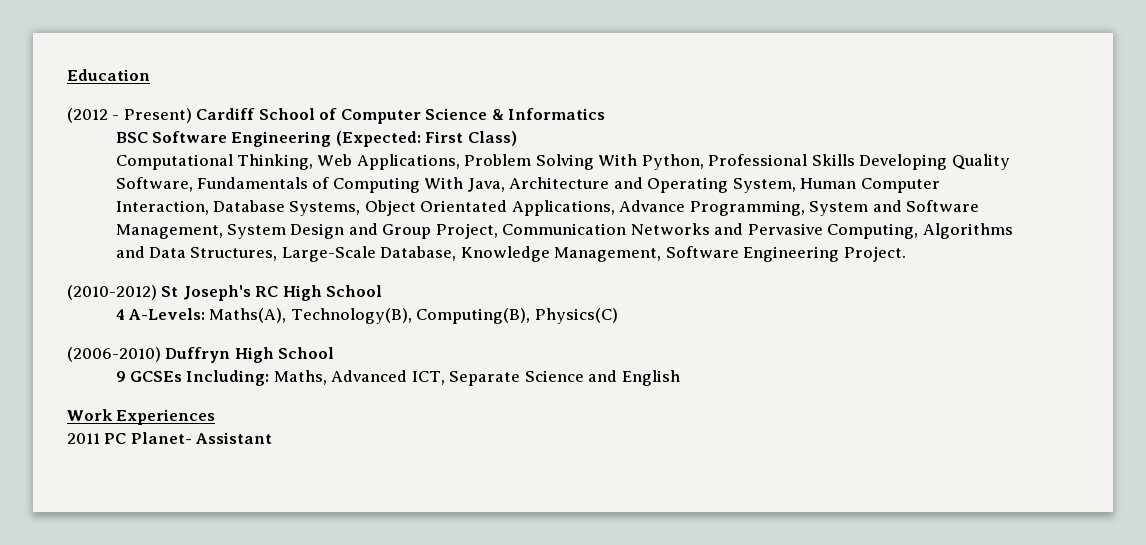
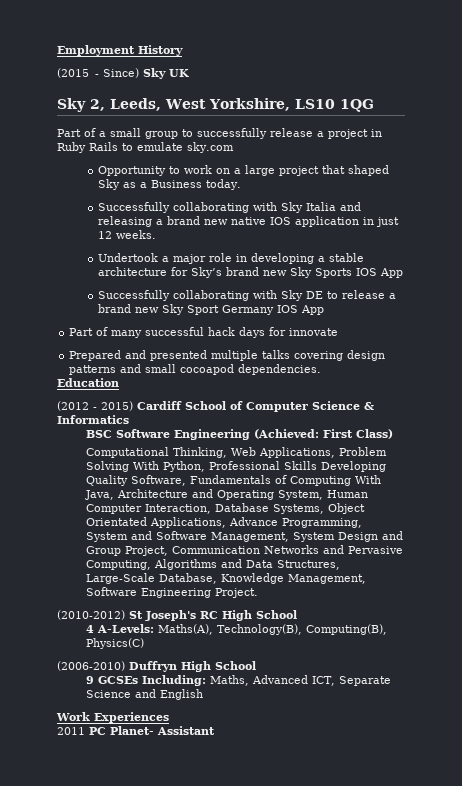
+ Employment History
+ (2015 - Since) Sky UK
+ Sky 2, Leeds, West Yorkshire, LS10 1QG
+ Part of a small group to successfully release a project in Ruby Rails to emulate sky.com
+ Opportunity to work on a large project that shaped Sky as a Business today.
+ Successfully collaborating with Sky Italia and releasing a brand new native IOS application in just 12 weeks.
+ Undertook a major role in developing a stable architecture for Sky’s brand new Sky Sports IOS App
+ Successfully collaborating with Sky DE to release a brand new Sky Sport Germany IOS App
+ Part of many successful hack days for innovate
+ Prepared and presented multiple talks covering design patterns and small cocoapod dependencies.
- (2012 - Present) Cardiff School of Computer Science & Informatics
+ (2012 - 2015) Cardiff School of Computer Science & Informatics
- BSC Software Engineering (Expected: First Class)
+ BSC Software Engineering (Achieved: First Class)

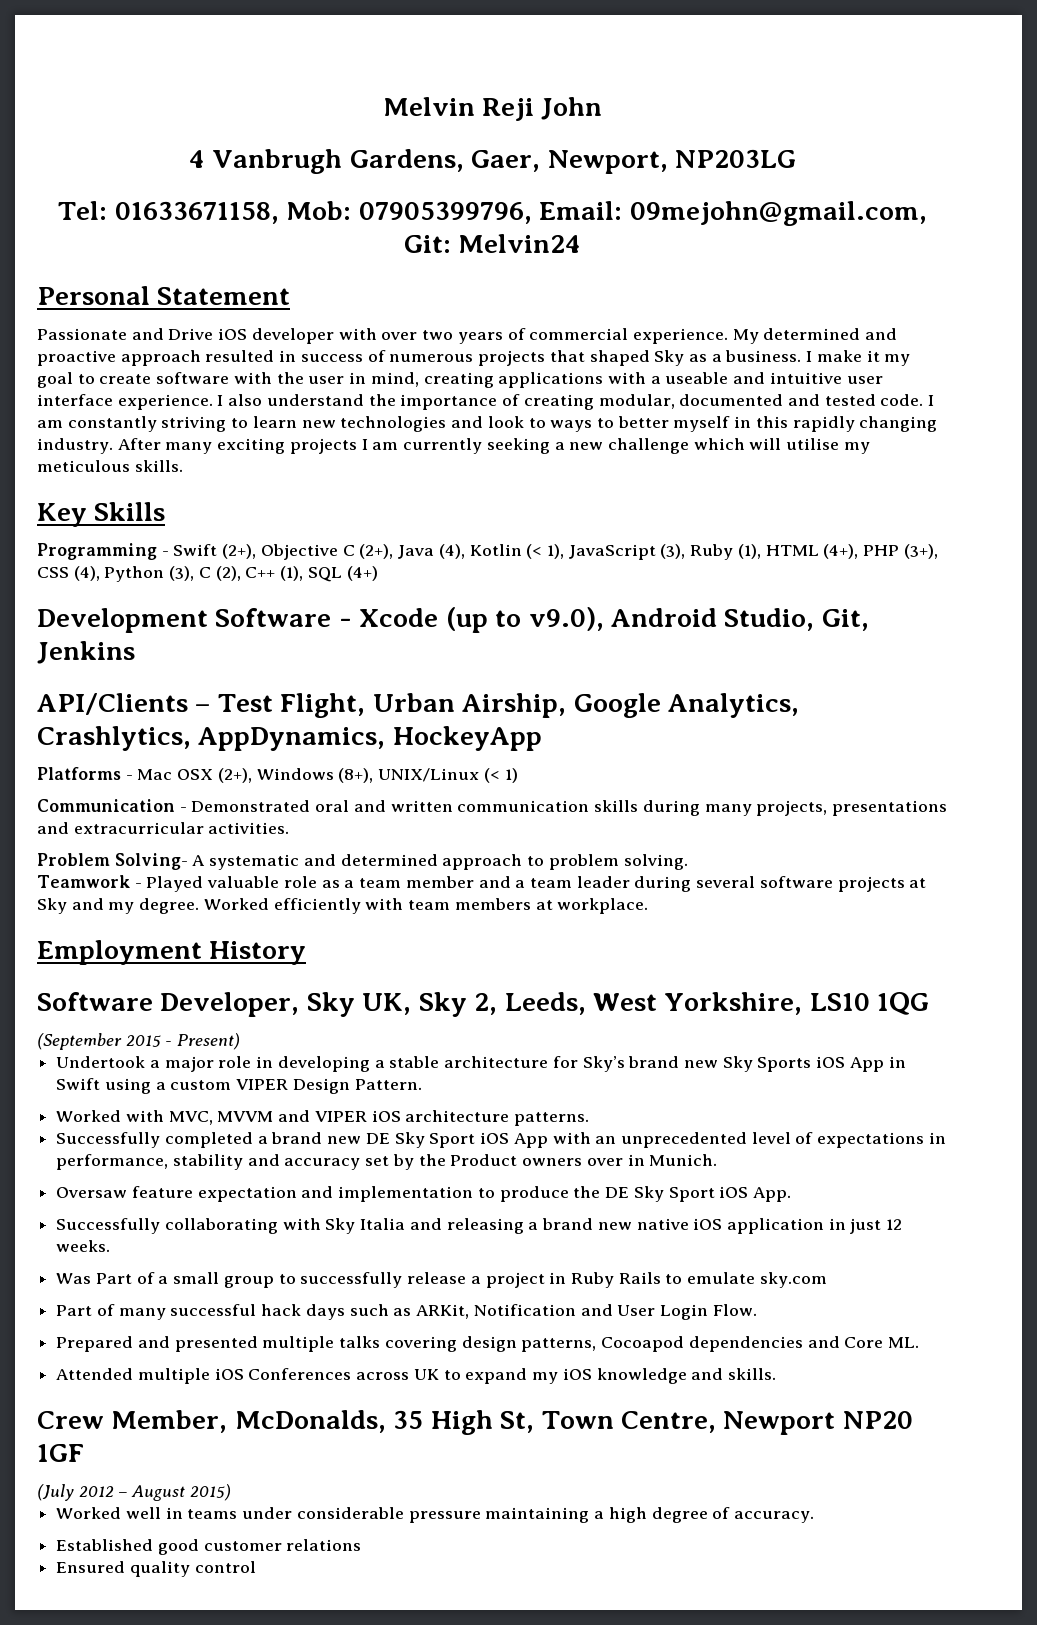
+ Melvin Reji John
+ 4 Vanbrugh Gardens, Gaer, Newport, NP203LG
+ Tel: 01633671158, Mob: 07905399796, Email: 09mejohn@gmail.com, Git: Melvin24
+ Personal Statement
+ Passionate and Drive iOS developer with over two years of commercial experience. My determined and proactive approach resulted in success of numerous projects that shaped Sky as a business. I make it my goal to create software with the user in mind, creating applications with a useable and intuitive user interface experience. I also understand the importance of creating modular, documented and tested code. I am constantly striving to learn new technologies and look to ways to better myself in this rapidly changing industry. After many exciting projects I am currently seeking a new challenge which will utilise my meticulous skills.
+ Key Skills
+ Programming - Swift (2+), Objective C (2+), Java (4), Kotlin (< 1), JavaScript (3), Ruby (1), HTML (4+), PHP (3+), CSS (4), Python (3), C (2), C++ (1), SQL (4+)
+ Development Software - Xcode (up to v9.0), Android Studio, Git, Jenkins
+ API/Clients – Test Flight, Urban Airship, Google Analytics, Crashlytics, AppDynamics, HockeyApp
+ Platforms - Mac OSX (2+), Windows (8+), UNIX/Linux (< 1)
+ Communication - Demonstrated oral and written communication skills during many projects, presentations and extracurricular activities.
+ Problem Solving- A systematic and determined approach to problem solving.
+ Teamwork - Played valuable role as a team member and a team leader during several software projects at Sky and my degree. Worked efficiently with team members at workplace.
  Employment History
- (2015 - Since) Sky UK
- Sky 2, Leeds, West Yorkshire, LS10 1QG
+ Software Developer, Sky UK, Sky 2, Leeds, West Yorkshire, LS10 1QG
- Part of a small group to successfully release a project in Ruby Rails to emulate sky.com
+ (September 2015 - Present)
+ Undertook a major role in developing a stable architecture for Sky’s brand new Sky Sports iOS App in Swift using a custom VIPER Design Pattern.
+ Worked with MVC, MVVM and VIPER iOS architecture patterns.
+ Successfully completed a brand new DE Sky Sport iOS App with an unprecedented level of expectations in performance, stability and accuracy set by the Product owners over in Munich.
+ Oversaw feature expectation and implementation to produce the DE Sky Sport iOS App.
+ Successfully collaborating with Sky Italia and releasing a brand new native iOS application in just 12 weeks.
+ Was Part of a small group to successfully release a project in Ruby Rails to emulate sky.com
- Opportunity to work on a large project that shaped Sky as a Business today.
- Successfully collaborating with Sky Italia and releasing a brand new native IOS application in just 12 weeks.
- Undertook a major role in developing a stable architecture for Sky’s brand new Sky Sports IOS App
- Successfully collaborating with Sky DE to release a brand new Sky Sport Germany IOS App
- Part of many successful hack days for innovate
+ Part of many successful hack days such as ARKit, Notification and User Login Flow.
- Prepared and presented multiple talks covering design patterns and small cocoapod dependencies.
- Education
- (2012 - 2015) Cardiff School of Computer Science & Informatics
- BSC Software Engineering (Achieved: First Class)
- Computational Thinking, Web Applications, Problem Solving With Python, Professional Skills Developing Quality Software, Fundamentals of Computing With Java, Architecture and Operating System, Human Computer Interaction, Database Systems, Object Orientated Applications, Advance Programming, System and Software Management, System Design and Group Project, Communication Networks and Pervasive Computing, Algorithms and Data Structures, Large-Scale Database, Knowledge Management, Software Engineering Project.
- (2010-2012) St Joseph's RC High School
- 4 A-Levels: Maths(A), Technology(B), Computing(B), Physics(C)
- (2006-2010) Duffryn High School
- 9 GCSEs Including: Maths, Advanced ICT, Separate Science and English
- Work Experiences
- 2011 PC Planet- Assistant
+ Prepared and presented multiple talks covering design patterns, Cocoapod dependencies and Core ML.
+ Attended multiple iOS Conferences across UK to expand my iOS knowledge and skills.
+ Crew Member, McDonalds, 35 High St, Town Centre, Newport NP20 1GF
+ (July 2012 – August 2015)
+ Worked well in teams under considerable pressure maintaining a high degree of accuracy.
+ Established good customer relations
+ Ensured quality control

